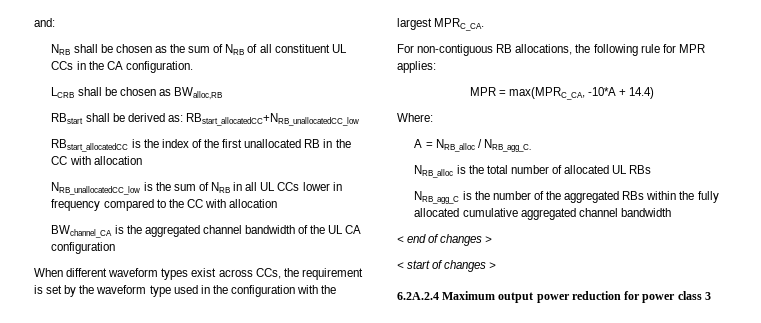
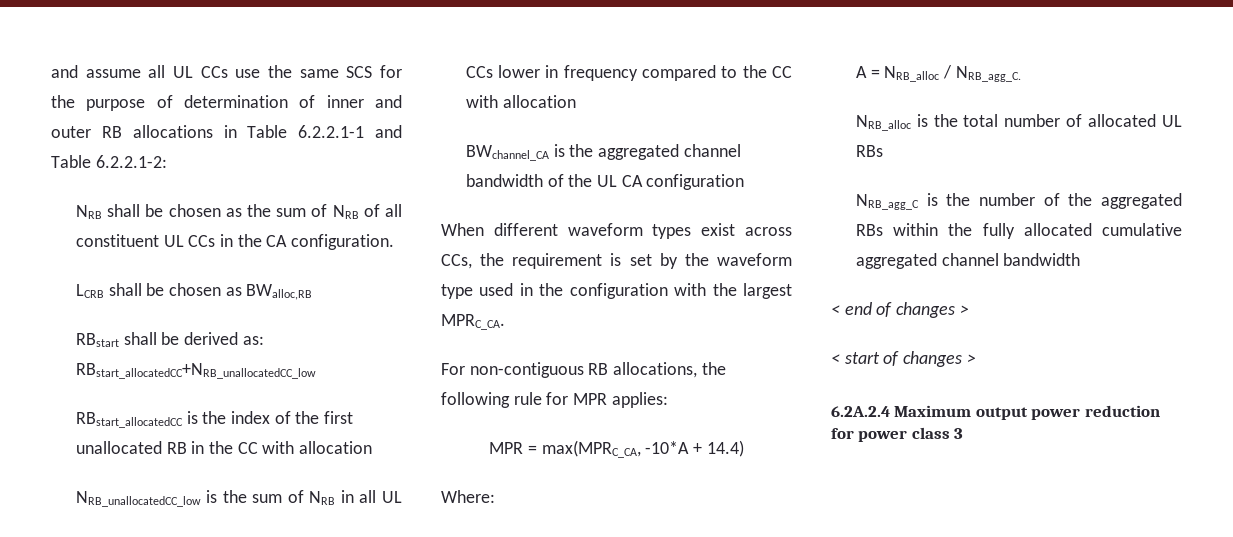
- and:
+ and assume all UL CCs use the same SCS for the purpose of determination of inner and outer RB allocations in Table 6.2.2.1-1 and Table 6.2.2.1-2:

